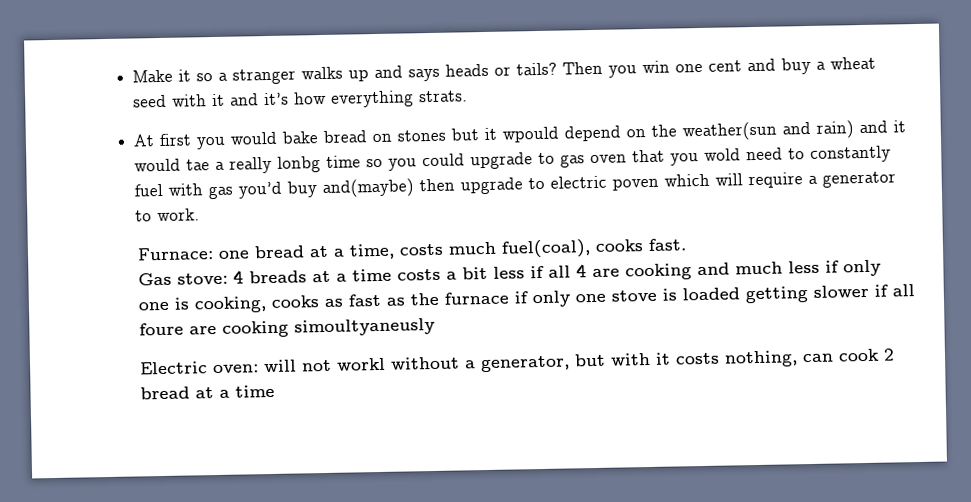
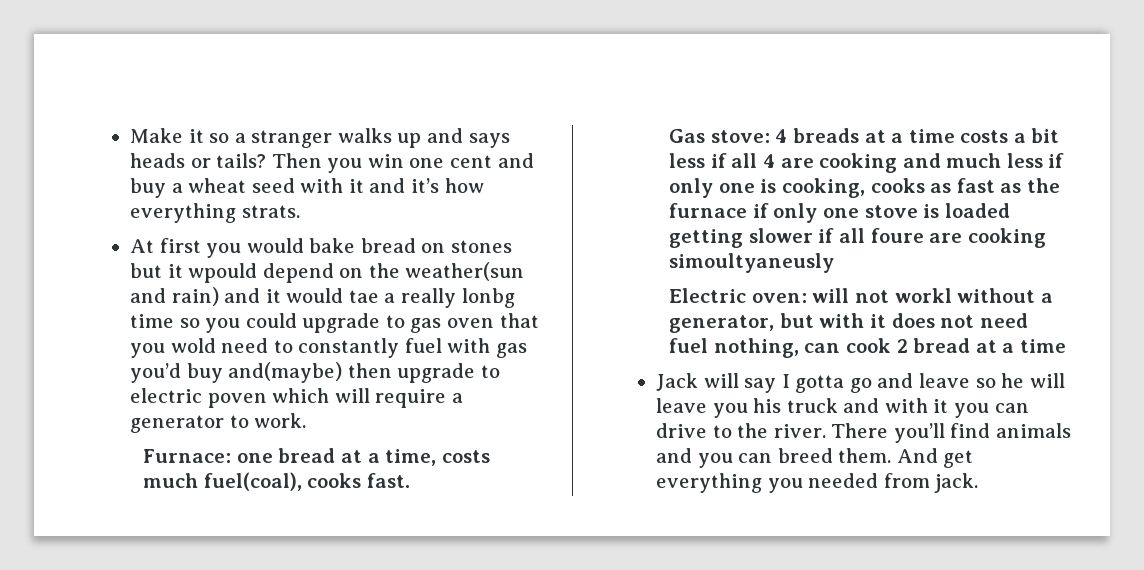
- Electric oven: will not workl without a generator, but with it costs nothing, can cook 2 bread at a time
+ Electric oven: will not workl without a generator, but with it does not need fuel nothing, can cook 2 bread at a time
+ Jack will say I gotta go and leave so he will leave you his truck and with it you can drive to the river. There you’ll find animals and you can breed them. And get everything you needed from jack.

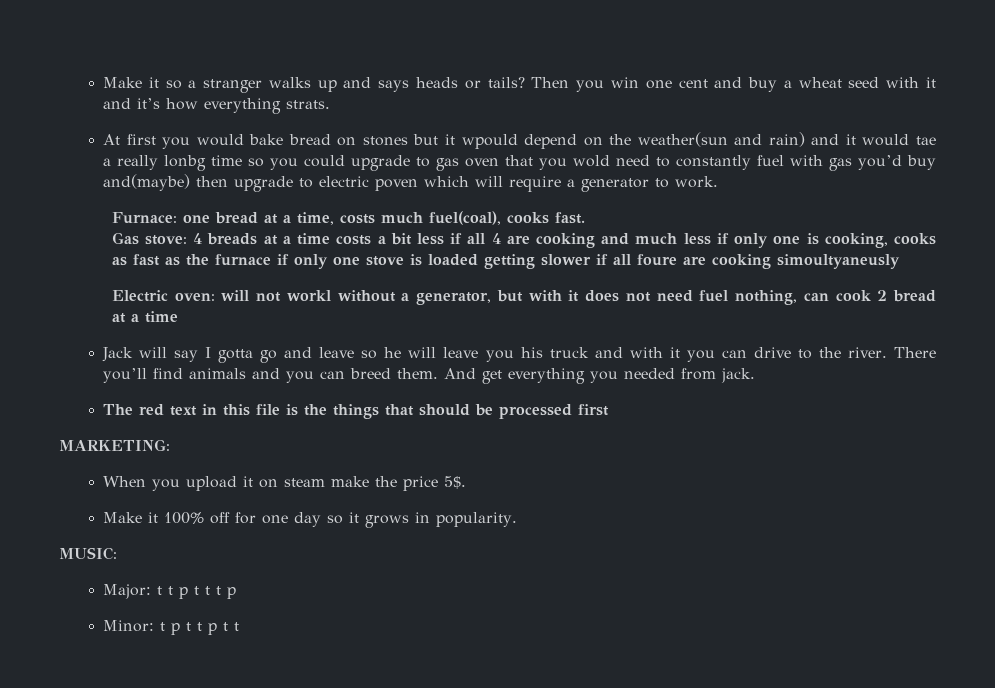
+ The red text in this file is the things that should be processed first
+ MARKETING:
+ When you upload it on steam make the price 5$.
+ Make it 100% off for one day so it grows in popularity.
+ MUSIC:
+ Major: t t p t t t p
+ Minor: t p t t p t t

